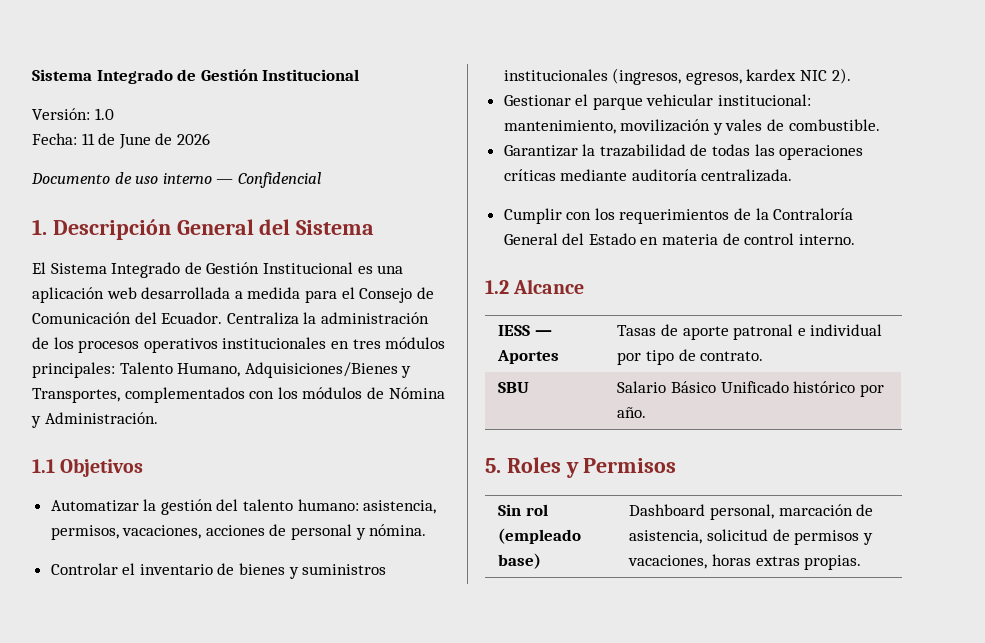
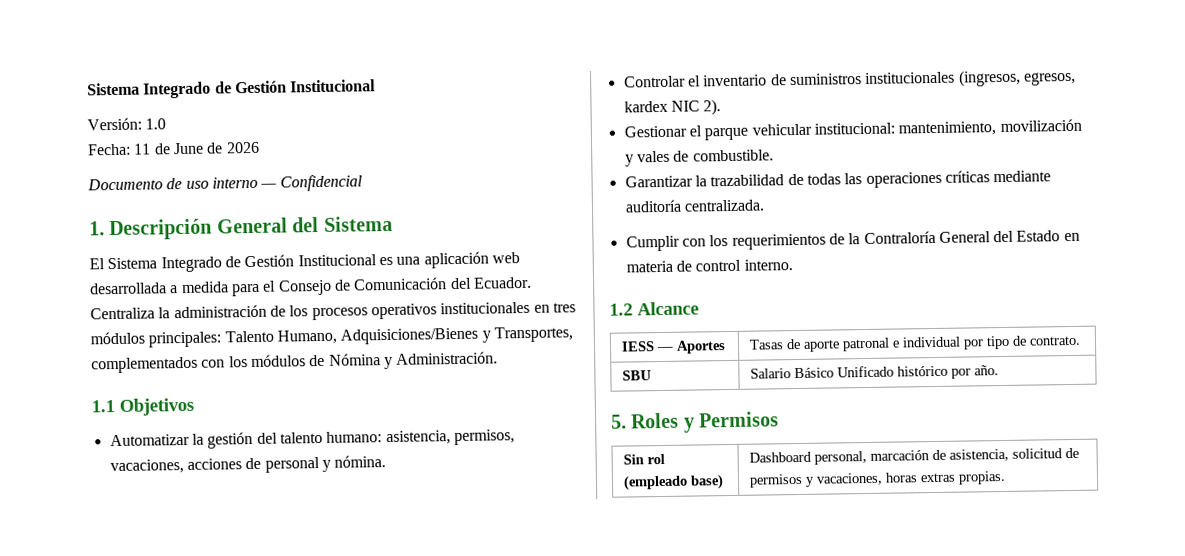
- Controlar el inventario de bienes y suministros institucionales (ingresos, egresos, kardex NIC 2).
+ Controlar el inventario de suministros institucionales (ingresos, egresos, kardex NIC 2).

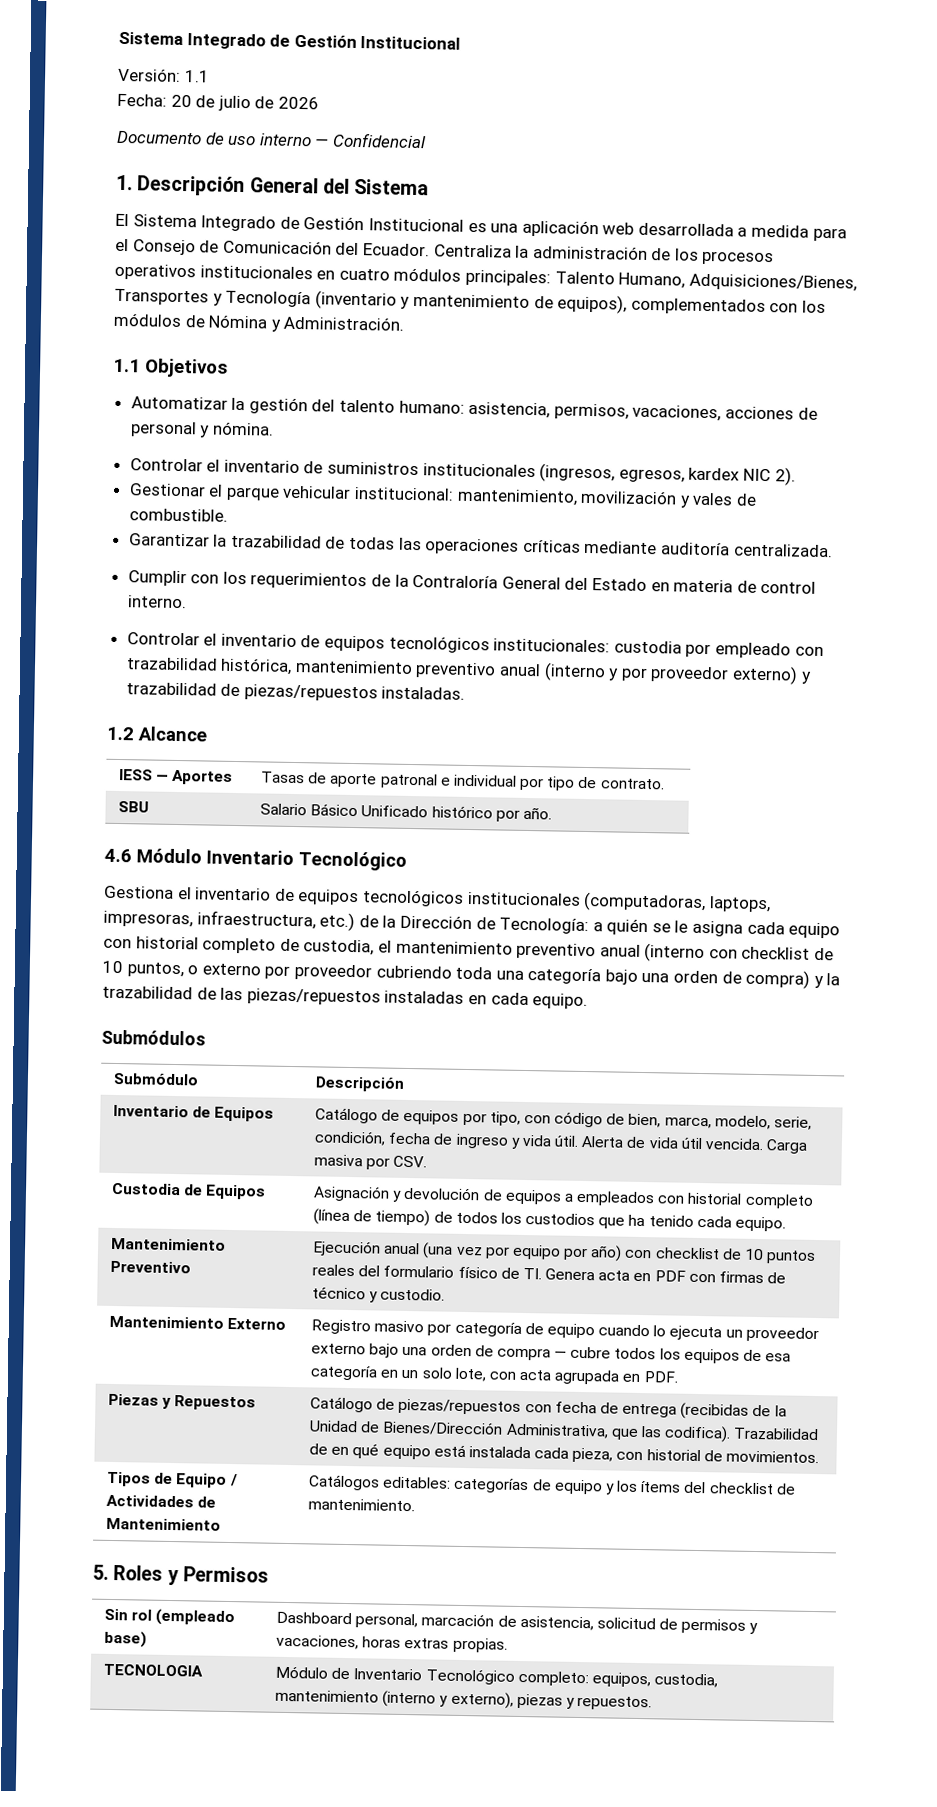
- Versión: 1.0
+ Versión: 1.1
- Fecha: 11 de June de 2026
+ Fecha: 20 de julio de 2026
- Centraliza la administración de los procesos operativos institucionales en tres módulos principales: Talento Humano, Adquisiciones/Bienes y Transportes, complementados con los módulos de Nómina y Administración.
+ Centraliza la administración de los procesos operativos institucionales en cuatro módulos principales: Talento Humano, Adquisiciones/Bienes, Transportes y Tecnología (inventario y mantenimiento de equipos), complementados con los módulos de Nómina y Administración.
+ Controlar el inventario de equipos tecnológicos institucionales: custodia por empleado con trazabilidad histórica, mantenimiento preventivo anual (interno y por proveedor externo) y trazabilidad de piezas/repuestos instaladas.
+ 4.6 Módulo Inventario Tecnológico
+ Gestiona el inventario de equipos tecnológicos institucionales (computadoras, laptops, impresoras, infraestructura, etc.) de la Dirección de Tecnología: a quién se le asigna cada equipo con historial completo de custodia, el mantenimiento preventivo anual (interno con checklist de 10 puntos, o externo por proveedor cubriendo toda una categoría bajo una orden de compra) y la trazabilidad de las piezas/repuestos instaladas en cada equipo.
+ Submódulos
+ Submódulo | Descripción
+ Inventario de Equipos | Catálogo de equipos por tipo, con código de bien, marca, modelo, serie, condición, fecha de ingreso y vida útil. Alerta de vida útil vencida. Carga masiva por CSV.
+ Custodia de Equipos | Asignación y devolución de equipos a empleados con historial completo (línea de tiempo) de todos los custodios que ha tenido cada equipo.
+ Mantenimiento Preventivo | Ejecución anual (una vez por equipo por año) con checklist de 10 puntos reales del formulario físico de TI. Genera acta en PDF con firmas de técnico y custodio.
+ Mantenimiento Externo | Registro masivo por categoría de equipo cuando lo ejecuta un proveedor externo bajo una orden de compra — cubre todos los equipos de esa categoría en un solo lote, con acta agrupada en PDF.
+ Piezas y Repuestos | Catálogo de piezas/repuestos con fecha de entrega (recibidas de la Unidad de Bienes/Dirección Administrativa, que las codifica). Trazabilidad de en qué equipo está instalada cada pieza, con historial de movimientos.
+ Tipos de Equipo / Actividades de Mantenimiento | Catálogos editables: categorías de equipo y los ítems del checklist de mantenimiento.
+ TECNOLOGIA | Módulo de Inventario Tecnológico completo: equipos, custodia, mantenimiento (interno y externo), piezas y repuestos.

